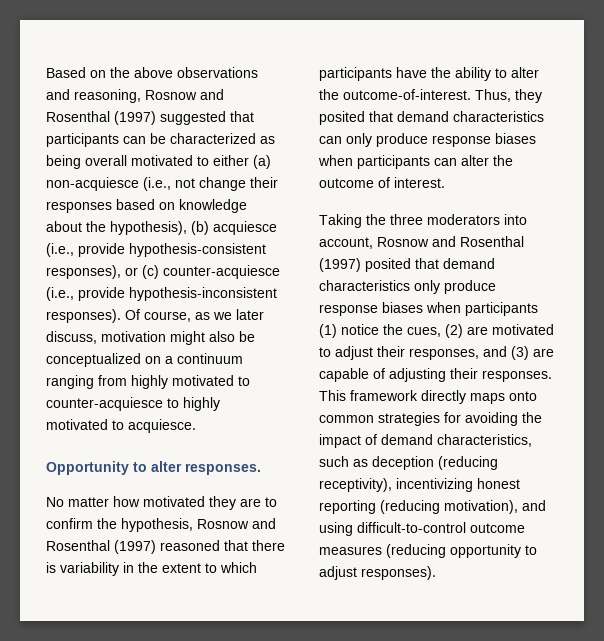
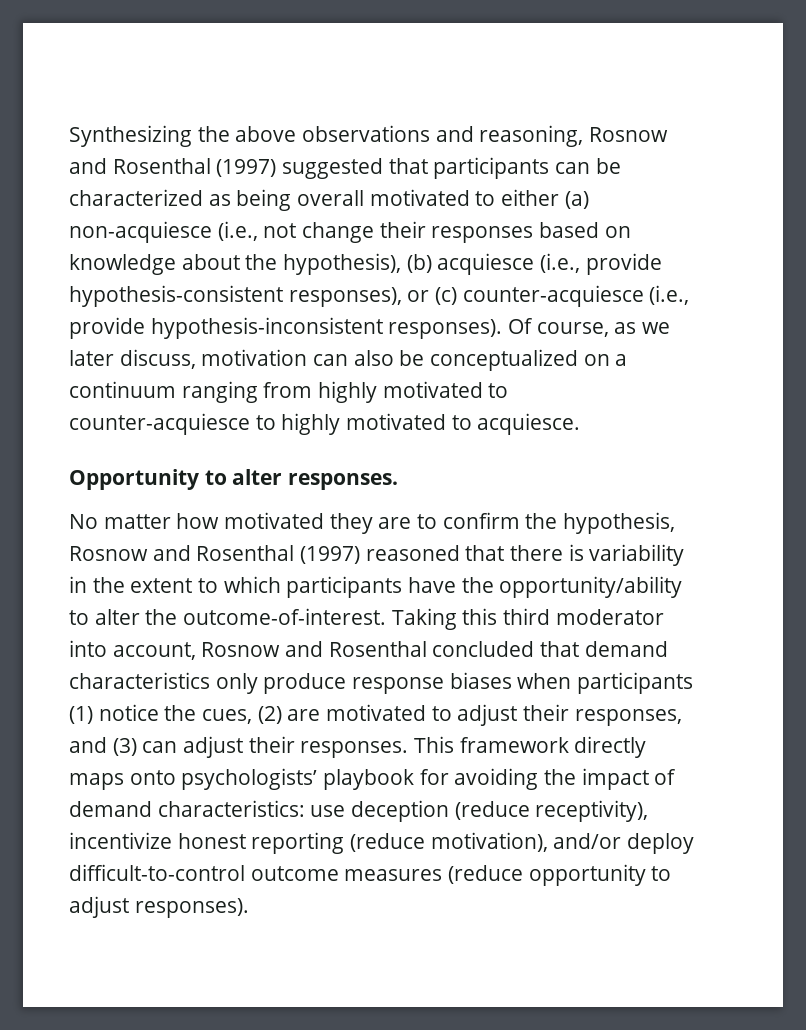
- Based on the above observations and reasoning, Rosnow and Rosenthal (1997) suggested that participants can be characterized as being overall motivated to either (a) non-acquiesce (i.e., not change their responses based on knowledge about the hypothesis), (b) acquiesce (i.e., provide hypothesis-consistent responses), or (c) counter-acquiesce (i.e., provide hypothesis-inconsistent responses).
+ Synthesizing the above observations and reasoning, Rosnow and Rosenthal (1997) suggested that participants can be characterized as being overall motivated to either (a) non-acquiesce (i.e., not change their responses based on knowledge about the hypothesis), (b) acquiesce (i.e., provide hypothesis-consistent responses), or (c) counter-acquiesce (i.e., provide hypothesis-inconsistent responses).
- Of course, as we later discuss, motivation might also be conceptualized on a continuum ranging from highly motivated to counter-acquiesce to highly motivated to acquiesce.
+ Of course, as we later discuss, motivation can also be conceptualized on a continuum ranging from highly motivated to counter-acquiesce to highly motivated to acquiesce.
- No matter how motivated they are to confirm the hypothesis, Rosnow and Rosenthal (1997) reasoned that there is variability in the extent to which participants have the ability to alter the outcome-of-interest.
+ No matter how motivated they are to confirm the hypothesis, Rosnow and Rosenthal (1997) reasoned that there is variability in the extent to which participants have the opportunity/ability to alter the outcome-of-interest.
- Thus, they posited that demand characteristics can only produce response biases when participants can alter the outcome of interest.
- Taking the three moderators into account, Rosnow and Rosenthal (1997) posited that demand characteristics only produce response biases when participants (1) notice the cues, (2) are motivated to adjust their responses, and (3) are capable of adjusting their responses.
+ Taking this third moderator into account, Rosnow and Rosenthal concluded that demand characteristics only produce response biases when participants (1) notice the cues, (2) are motivated to adjust their responses, and (3) can adjust their responses.
- This framework directly maps onto common strategies for avoiding the impact of demand characteristics, such as deception (reducing receptivity), incentivizing honest reporting (reducing motivation), and using difficult-to-control outcome measures (reducing opportunity to adjust responses).
+ This framework directly maps onto psychologists’ playbook for avoiding the impact of demand characteristics: use deception (reduce receptivity), incentivize honest reporting (reduce motivation), and/or deploy difficult-to-control outcome measures (reduce opportunity to adjust responses).

